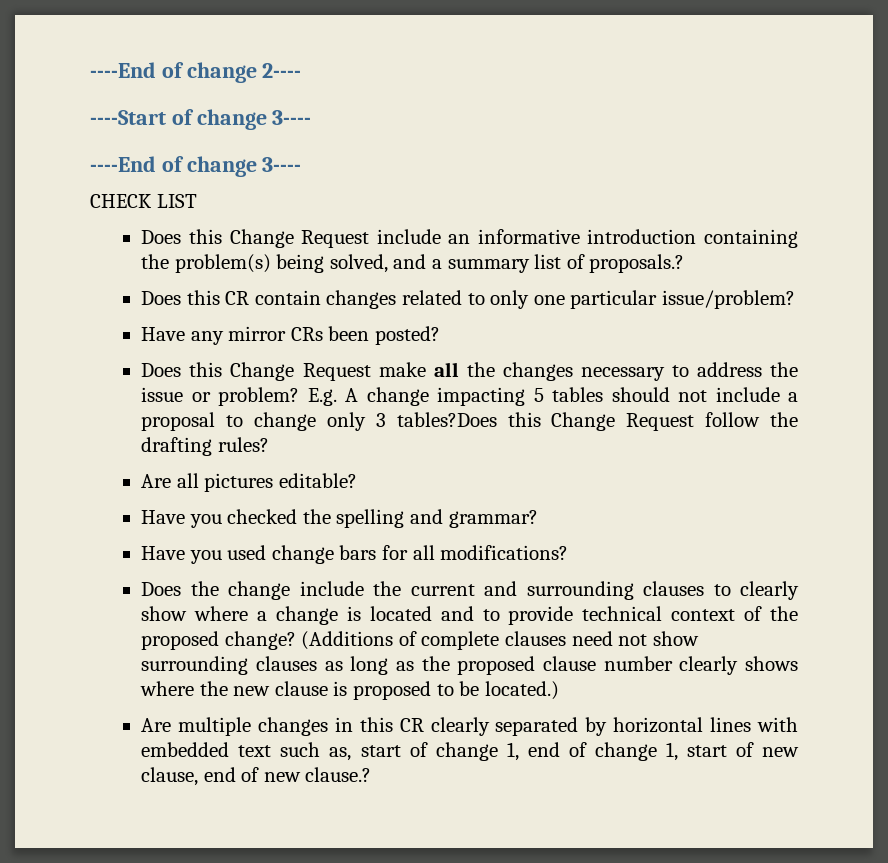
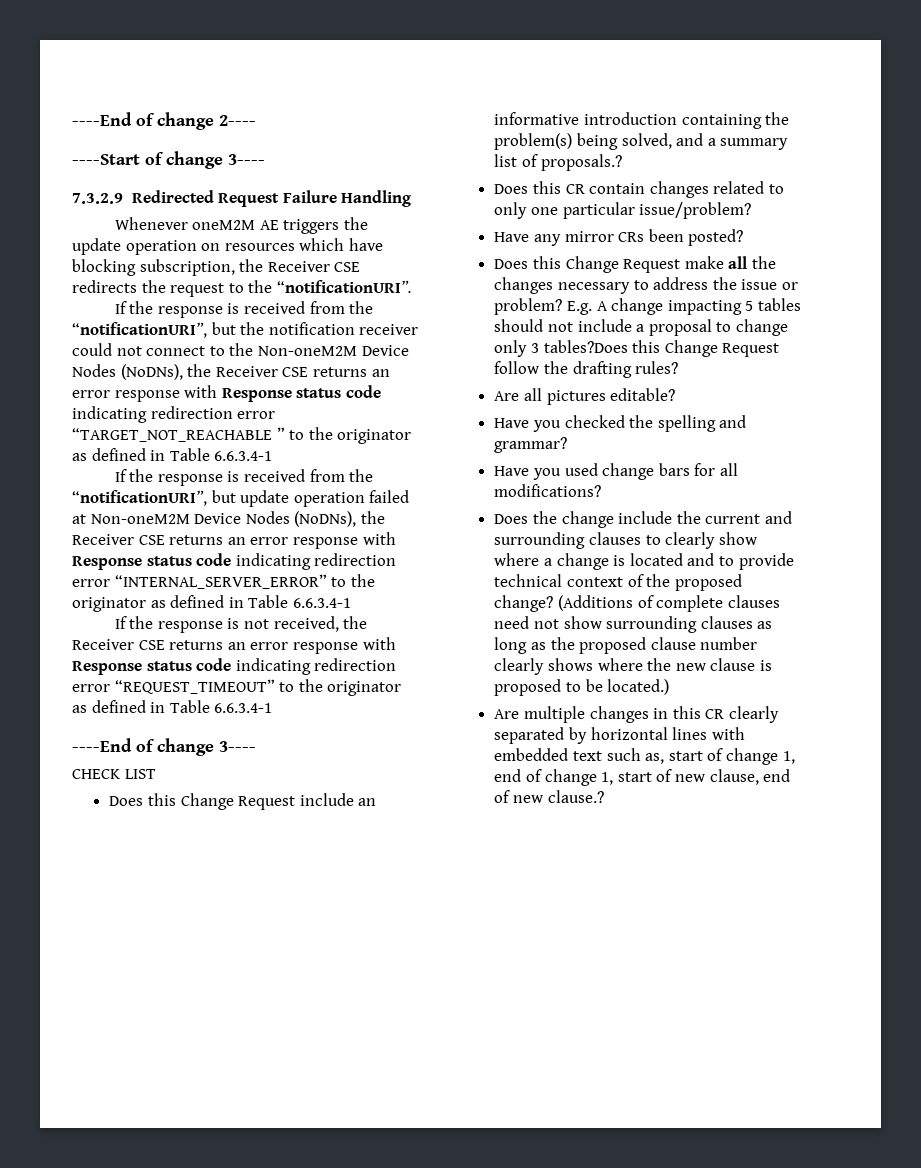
+ 7.3.2.9 Redirected Request Failure Handling
+ Whenever oneM2M AE triggers the update operation on resources which have blocking subscription, the Receiver CSE redirects the request to the “notificationURI”.
+ If the response is received from the “notificationURI”, but the notification receiver could not connect to the Non-oneM2M Device Nodes (NoDNs), the Receiver CSE returns an error response with Response status code indicating redirection error “TARGET_NOT_REACHABLE ” to the originator as defined in Table 6.6.3.4-1
+ If the response is received from the “notificationURI”, but update operation failed at Non-oneM2M Device Nodes (NoDNs), the Receiver CSE returns an error response with Response status code indicating redirection error “INTERNAL_SERVER_ERROR” to the originator as defined in Table 6.6.3.4-1
+ If the response is not received, the Receiver CSE returns an error response with Response status code indicating redirection error “REQUEST_TIMEOUT” to the originator as defined in Table 6.6.3.4-1

